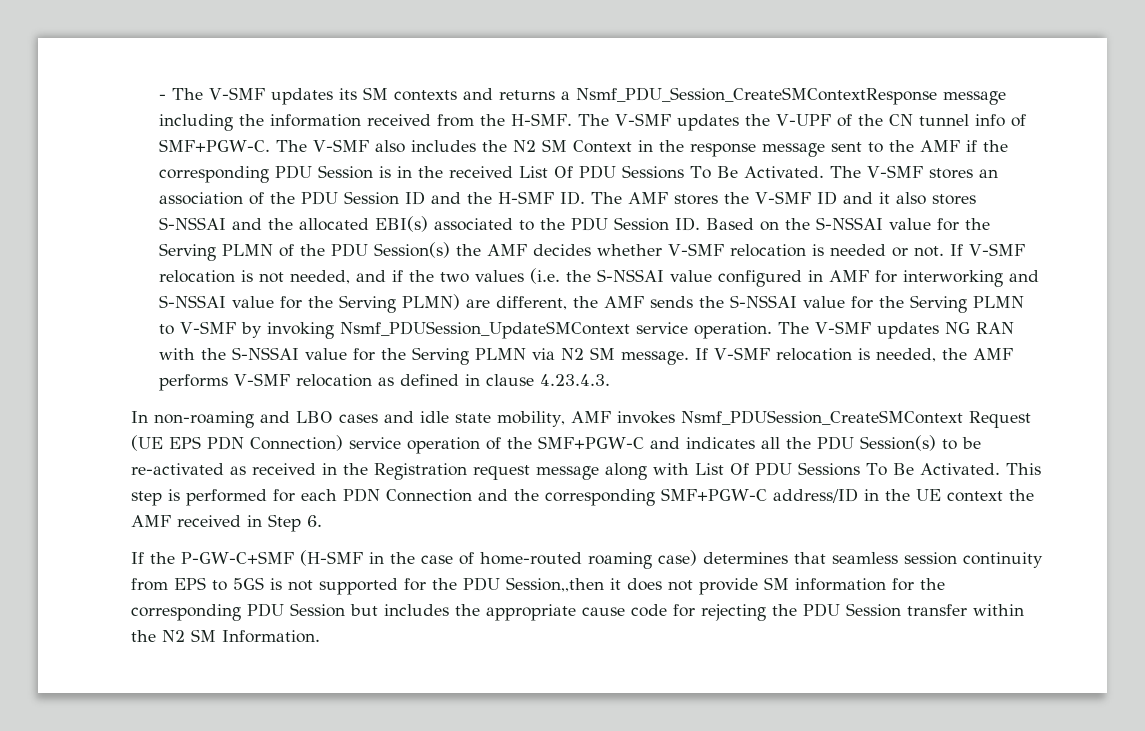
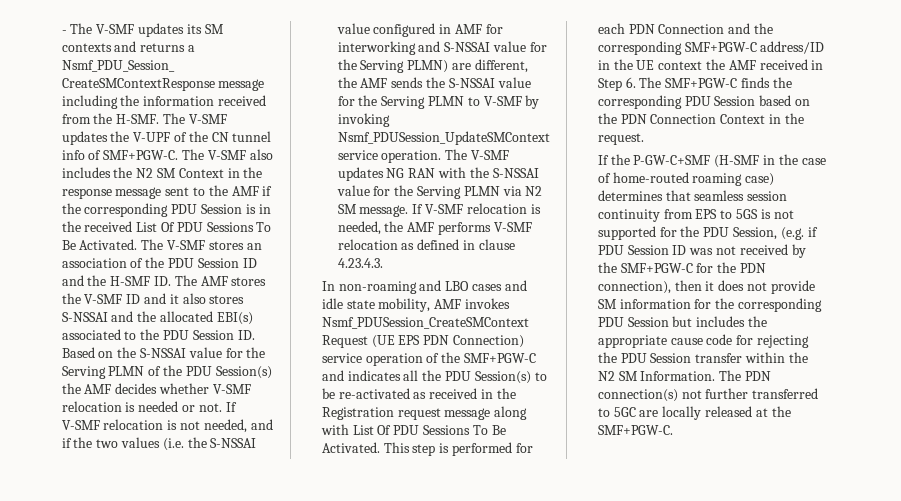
- This step is performed for each PDN Connection and the corresponding SMF+PGW-C address/ID in the UE context the AMF received in Step 6.
+ This step is performed for each PDN Connection and the corresponding SMF+PGW-C address/ID in the UE context the AMF received in Step 6. The SMF+PGW-C finds the corresponding PDU Session based on the PDN Connection Context in the request.
- If the P-GW-C+SMF (H-SMF in the case of home-routed roaming case) determines that seamless session continuity from EPS to 5GS is not supported for the PDU Session,,then it does not provide SM information for the corresponding PDU Session but includes the appropriate cause code for rejecting the PDU Session transfer within the N2 SM Information.
+ If the P-GW-C+SMF (H-SMF in the case of home-routed roaming case) determines that seamless session continuity from EPS to 5GS is not supported for the PDU Session, (e.g. if PDU Session ID was not received by the SMF+PGW-C for the PDN connection), then it does not provide SM information for the corresponding PDU Session but includes the appropriate cause code for rejecting the PDU Session transfer within the N2 SM Information.
+ The PDN connection(s) not further transferred to 5GC are locally released at the SMF+PGW-C.

